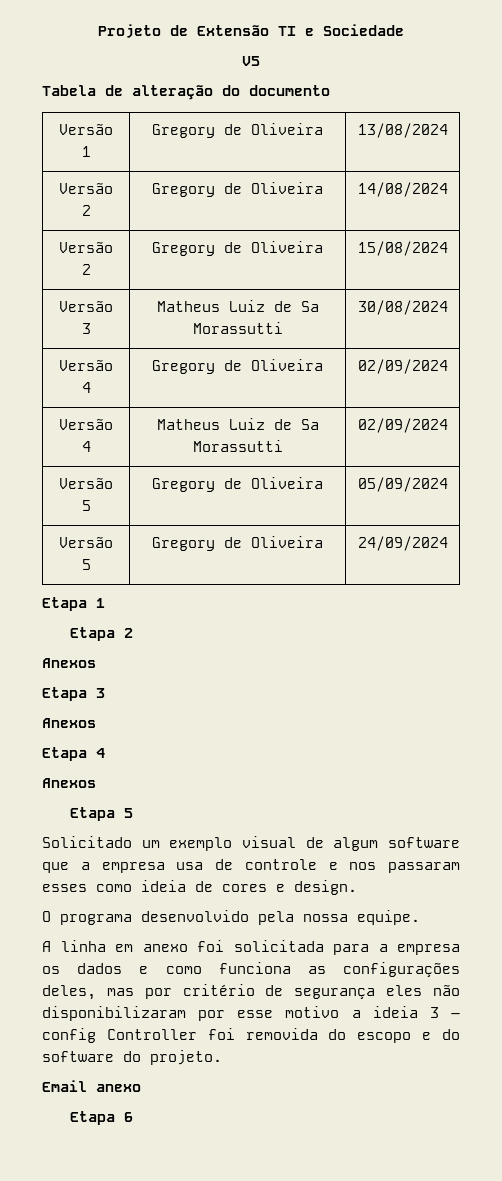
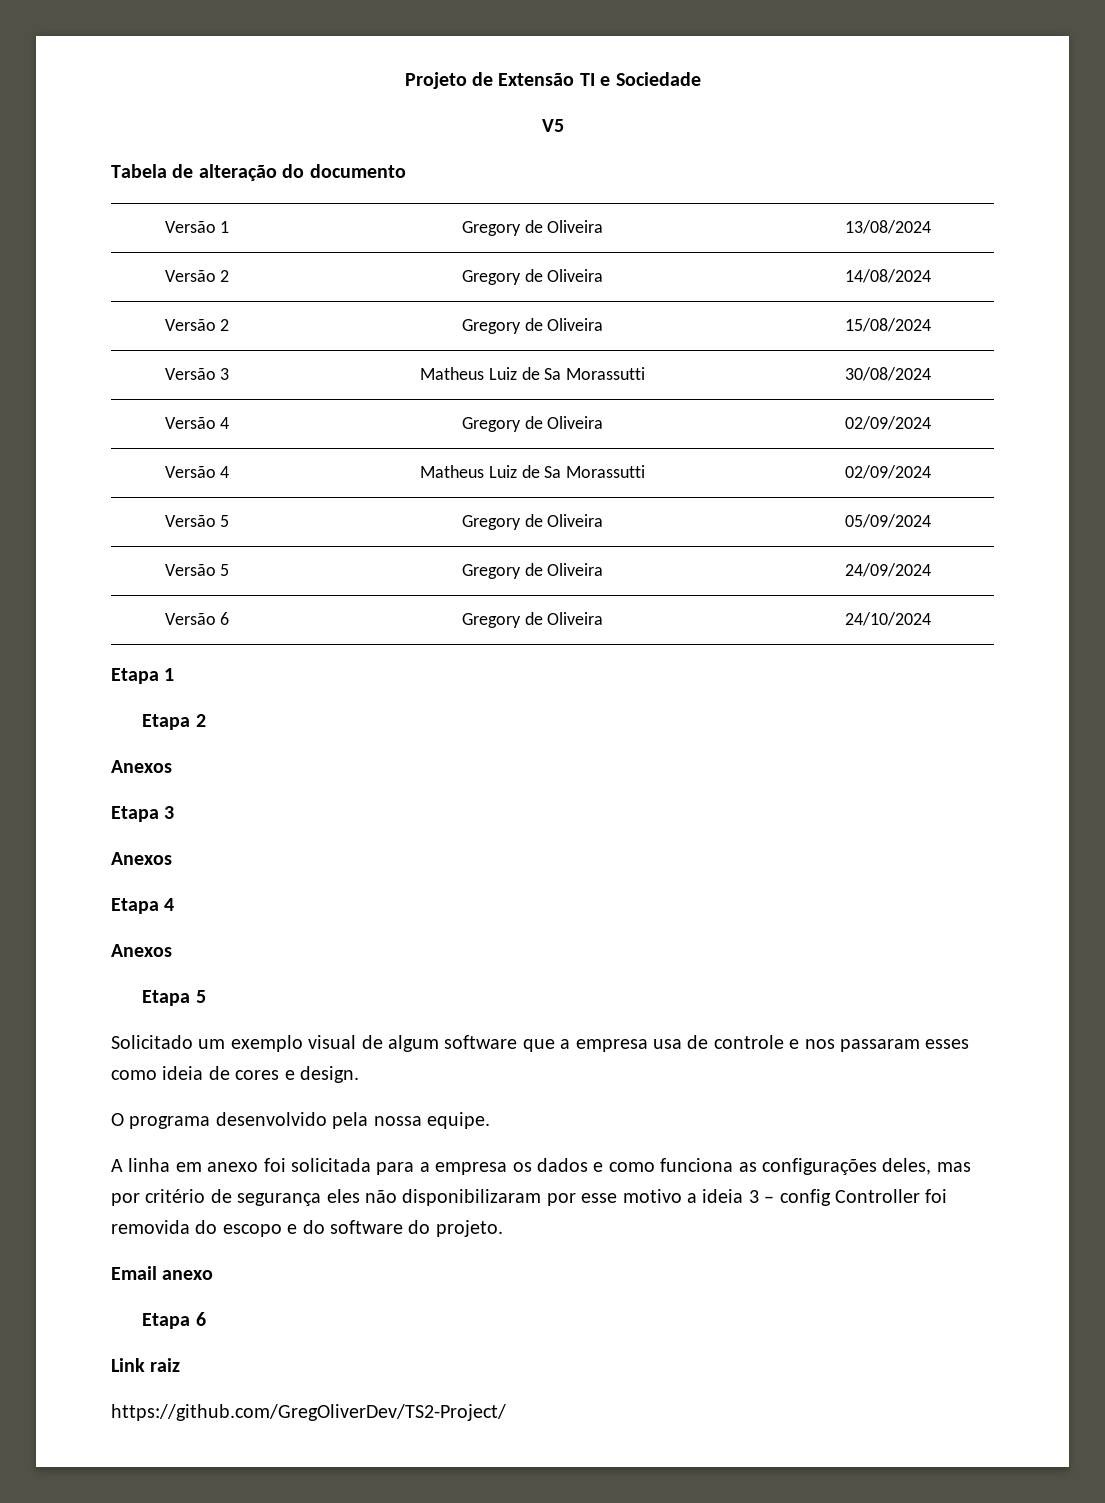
+ Versão 6 | Gregory de Oliveira | 24/10/2024
+ Link raiz
+ https://github.com/GregOliverDev/TS2-Project/

